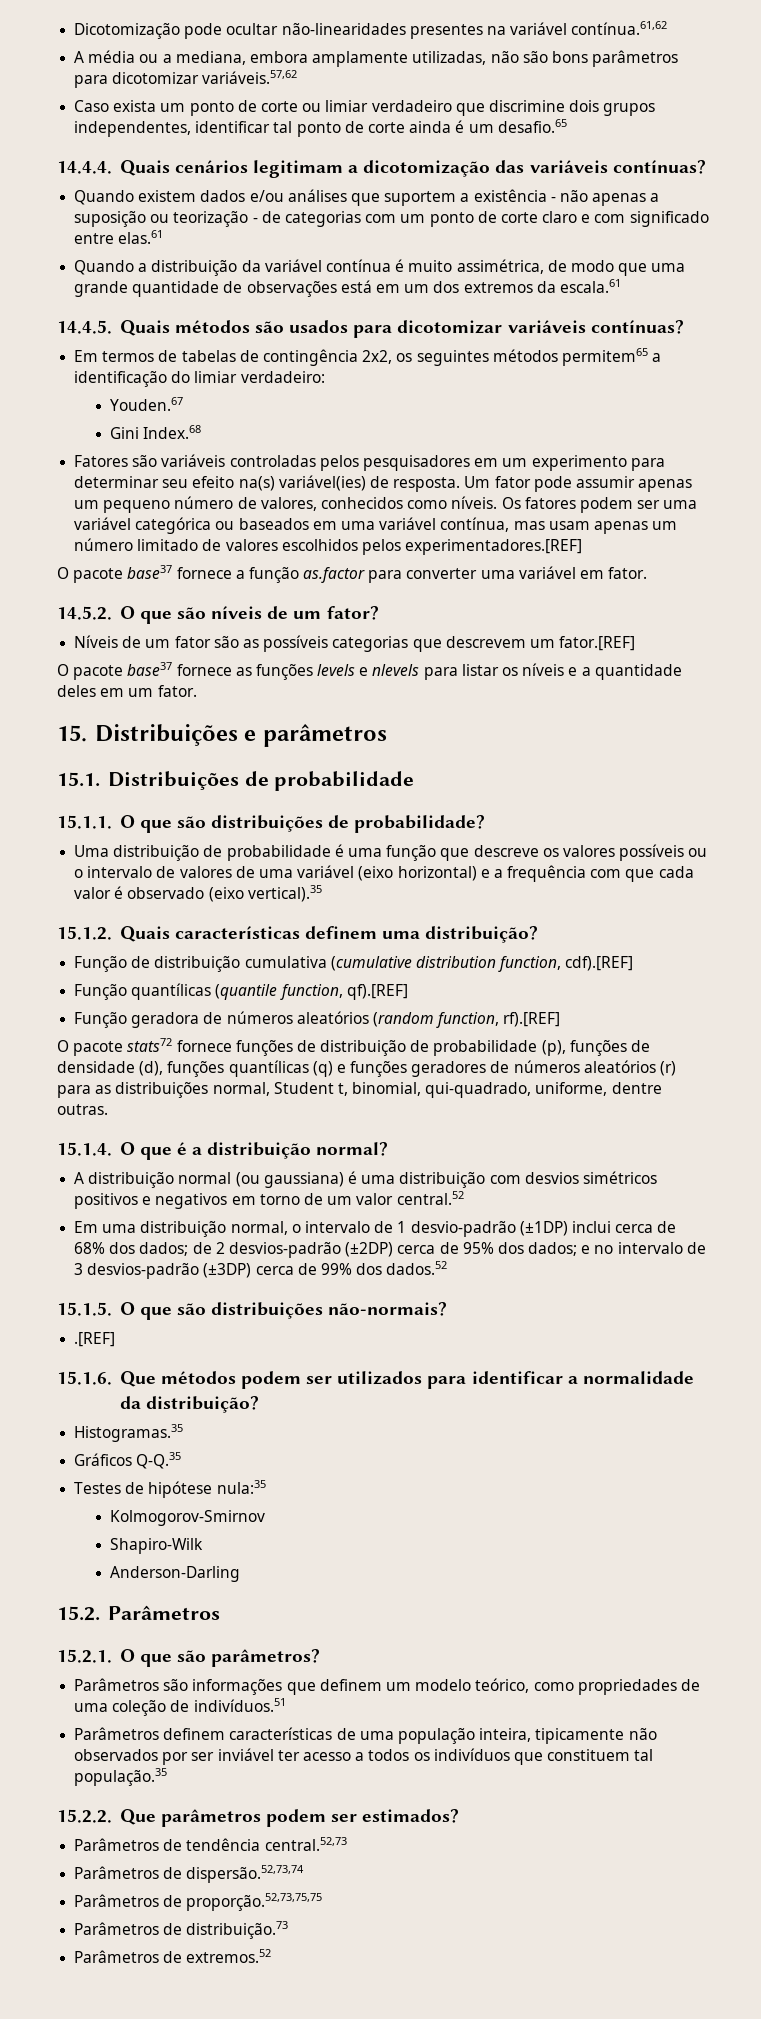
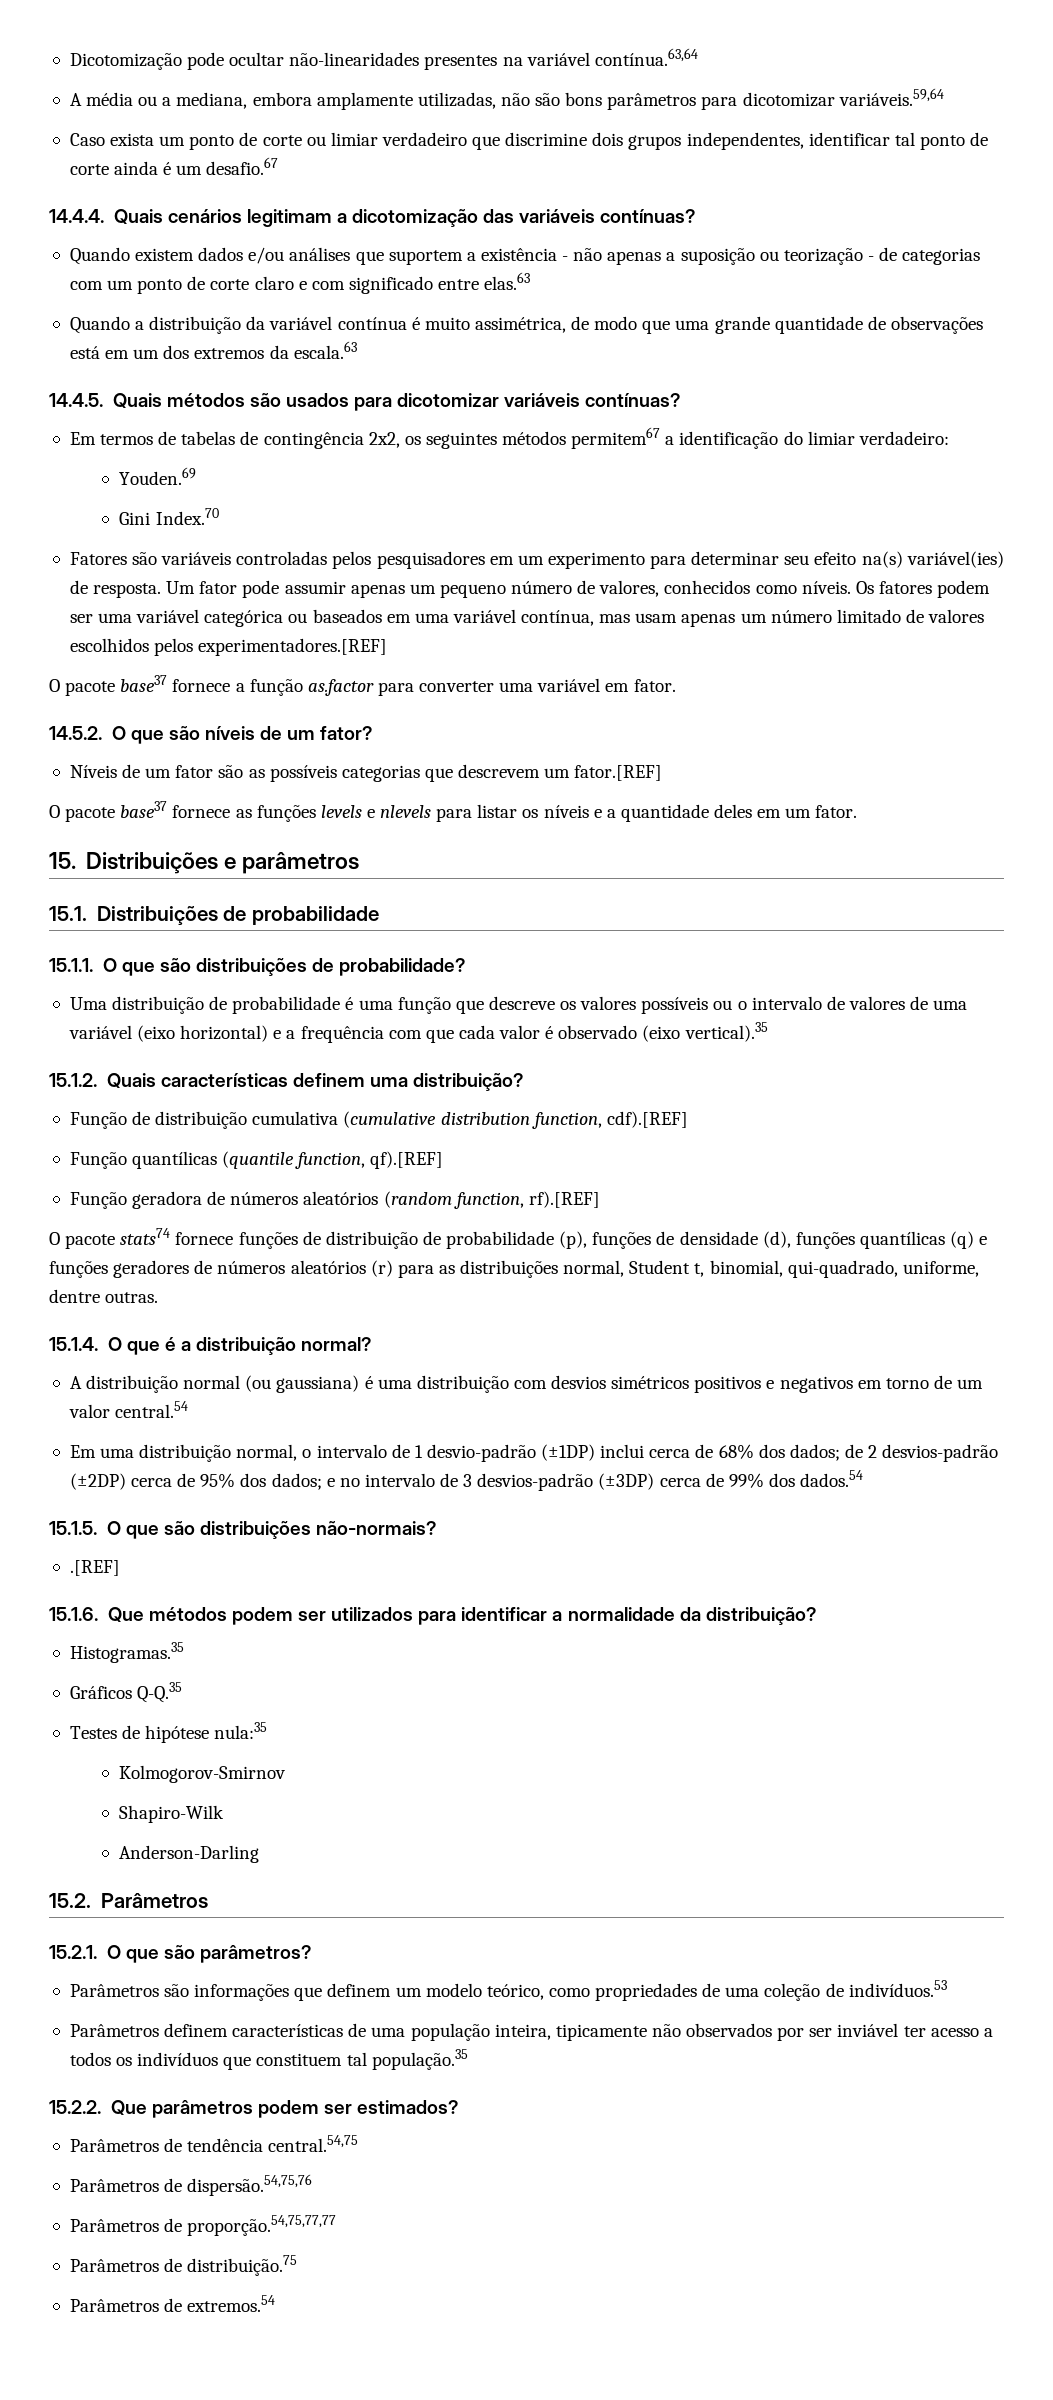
- Dicotomização pode ocultar não-linearidades presentes na variável contínua.61,62
+ Dicotomização pode ocultar não-linearidades presentes na variável contínua.63,64
- A média ou a mediana, embora amplamente utilizadas, não são bons parâmetros para dicotomizar variáveis.57,62
+ A média ou a mediana, embora amplamente utilizadas, não são bons parâmetros para dicotomizar variáveis.59,64
- Caso exista um ponto de corte ou limiar verdadeiro que discrimine dois grupos independentes, identificar tal ponto de corte ainda é um desafio.65
+ Caso exista um ponto de corte ou limiar verdadeiro que discrimine dois grupos independentes, identificar tal ponto de corte ainda é um desafio.67
- Quando existem dados e/ou análises que suportem a existência - não apenas a suposição ou teorização - de categorias com um ponto de corte claro e com significado entre elas.61
+ Quando existem dados e/ou análises que suportem a existência - não apenas a suposição ou teorização - de categorias com um ponto de corte claro e com significado entre elas.63
- Quando a distribuição da variável contínua é muito assimétrica, de modo que uma grande quantidade de observações está em um dos extremos da escala.61
+ Quando a distribuição da variável contínua é muito assimétrica, de modo que uma grande quantidade de observações está em um dos extremos da escala.63
- Em termos de tabelas de contingência 2x2, os seguintes métodos permitem65 a identificação do limiar verdadeiro:
+ Em termos de tabelas de contingência 2x2, os seguintes métodos permitem67 a identificação do limiar verdadeiro:
- Youden.67
+ Youden.69
- Gini Index.68
+ Gini Index.70
- O pacote stats72 fornece funções de distribuição de probabilidade (p), funções de densidade (d), funções quantílicas (q) e funções geradores de números aleatórios (r) para as distribuições normal, Student t, binomial, qui-quadrado, uniforme, dentre outras.
+ O pacote stats74 fornece funções de distribuição de probabilidade (p), funções de densidade (d), funções quantílicas (q) e funções geradores de números aleatórios (r) para as distribuições normal, Student t, binomial, qui-quadrado, uniforme, dentre outras.
- A distribuição normal (ou gaussiana) é uma distribuição com desvios simétricos positivos e negativos em torno de um valor central.52
+ A distribuição normal (ou gaussiana) é uma distribuição com desvios simétricos positivos e negativos em torno de um valor central.54
- Em uma distribuição normal, o intervalo de 1 desvio-padrão (±1DP) inclui cerca de 68% dos dados; de 2 desvios-padrão (±2DP) cerca de 95% dos dados; e no intervalo de 3 desvios-padrão (±3DP) cerca de 99% dos dados.52
+ Em uma distribuição normal, o intervalo de 1 desvio-padrão (±1DP) inclui cerca de 68% dos dados; de 2 desvios-padrão (±2DP) cerca de 95% dos dados; e no intervalo de 3 desvios-padrão (±3DP) cerca de 99% dos dados.54
- Parâmetros são informações que definem um modelo teórico, como propriedades de uma coleção de indivíduos.51
+ Parâmetros são informações que definem um modelo teórico, como propriedades de uma coleção de indivíduos.53
- Parâmetros de tendência central.52,73
- Parâmetros de dispersão.52,73,74
- Parâmetros de proporção.52,73,75,75
- Parâmetros de distribuição.73
- Parâmetros de extremos.52
+ Parâmetros de tendência central.54,75
+ Parâmetros de dispersão.54,75,76
+ Parâmetros de proporção.54,75,77,77
+ Parâmetros de distribuição.75
+ Parâmetros de extremos.54

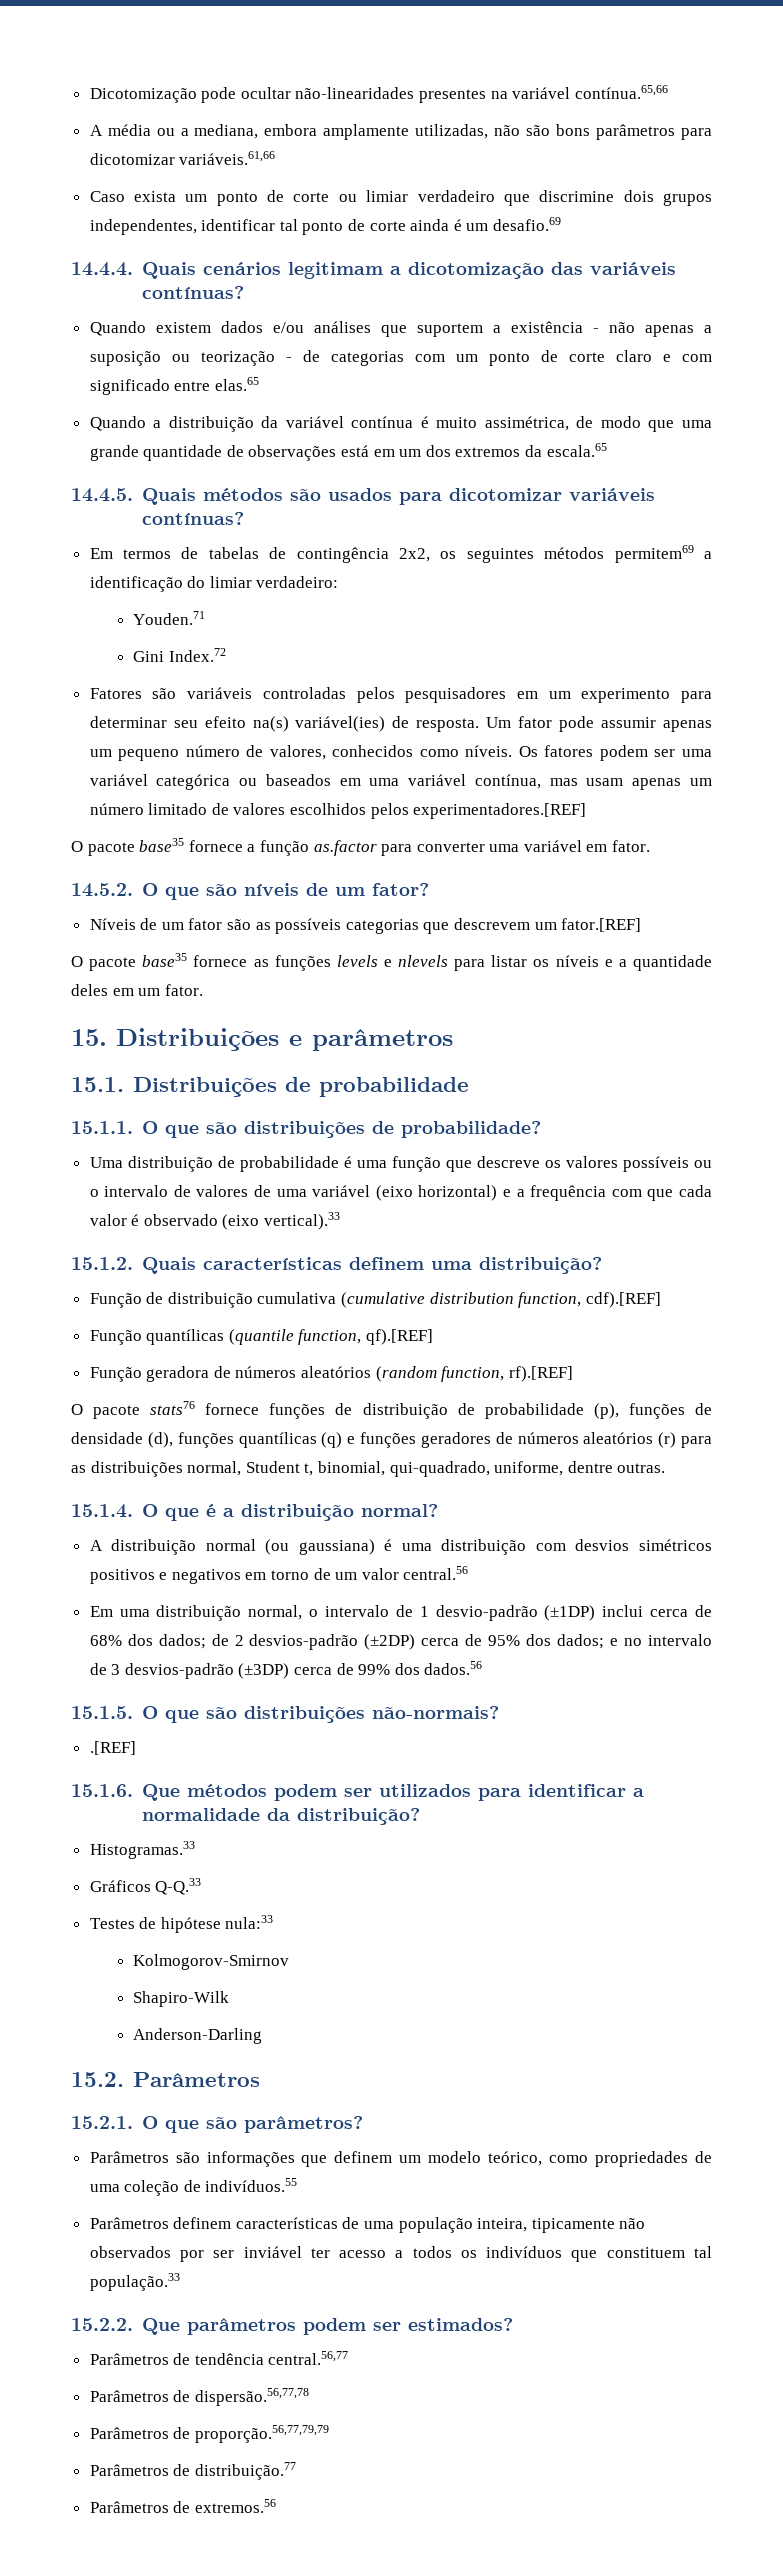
- Dicotomização pode ocultar não-linearidades presentes na variável contínua.63,64
+ Dicotomização pode ocultar não-linearidades presentes na variável contínua.65,66
- A média ou a mediana, embora amplamente utilizadas, não são bons parâmetros para dicotomizar variáveis.59,64
+ A média ou a mediana, embora amplamente utilizadas, não são bons parâmetros para dicotomizar variáveis.61,66
- Caso exista um ponto de corte ou limiar verdadeiro que discrimine dois grupos independentes, identificar tal ponto de corte ainda é um desafio.67
+ Caso exista um ponto de corte ou limiar verdadeiro que discrimine dois grupos independentes, identificar tal ponto de corte ainda é um desafio.69
- Quando existem dados e/ou análises que suportem a existência - não apenas a suposição ou teorização - de categorias com um ponto de corte claro e com significado entre elas.63
+ Quando existem dados e/ou análises que suportem a existência - não apenas a suposição ou teorização - de categorias com um ponto de corte claro e com significado entre elas.65
- Quando a distribuição da variável contínua é muito assimétrica, de modo que uma grande quantidade de observações está em um dos extremos da escala.63
+ Quando a distribuição da variável contínua é muito assimétrica, de modo que uma grande quantidade de observações está em um dos extremos da escala.65
- Em termos de tabelas de contingência 2x2, os seguintes métodos permitem67 a identificação do limiar verdadeiro:
+ Em termos de tabelas de contingência 2x2, os seguintes métodos permitem69 a identificação do limiar verdadeiro:
- Youden.69
+ Youden.71
- Gini Index.70
+ Gini Index.72
- O pacote base37 fornece a função as.factor para converter uma variável em fator.
+ O pacote base35 fornece a função as.factor para converter uma variável em fator.
- O pacote base37 fornece as funções levels e nlevels para listar os níveis e a quantidade deles em um fator.
+ O pacote base35 fornece as funções levels e nlevels para listar os níveis e a quantidade deles em um fator.
- Uma distribuição de probabilidade é uma função que descreve os valores possíveis ou o intervalo de valores de uma variável (eixo horizontal) e a frequência com que cada valor é observado (eixo vertical).35
+ Uma distribuição de probabilidade é uma função que descreve os valores possíveis ou o intervalo de valores de uma variável (eixo horizontal) e a frequência com que cada valor é observado (eixo vertical).33
- O pacote stats74 fornece funções de distribuição de probabilidade (p), funções de densidade (d), funções quantílicas (q) e funções geradores de números aleatórios (r) para as distribuições normal, Student t, binomial, qui-quadrado, uniforme, dentre outras.
+ O pacote stats76 fornece funções de distribuição de probabilidade (p), funções de densidade (d), funções quantílicas (q) e funções geradores de números aleatórios (r) para as distribuições normal, Student t, binomial, qui-quadrado, uniforme, dentre outras.
- A distribuição normal (ou gaussiana) é uma distribuição com desvios simétricos positivos e negativos em torno de um valor central.54
+ A distribuição normal (ou gaussiana) é uma distribuição com desvios simétricos positivos e negativos em torno de um valor central.56
- Em uma distribuição normal, o intervalo de 1 desvio-padrão (±1DP) inclui cerca de 68% dos dados; de 2 desvios-padrão (±2DP) cerca de 95% dos dados; e no intervalo de 3 desvios-padrão (±3DP) cerca de 99% dos dados.54
+ Em uma distribuição normal, o intervalo de 1 desvio-padrão (±1DP) inclui cerca de 68% dos dados; de 2 desvios-padrão (±2DP) cerca de 95% dos dados; e no intervalo de 3 desvios-padrão (±3DP) cerca de 99% dos dados.56
- Histogramas.35
+ Histogramas.33
- Gráficos Q-Q.35
+ Gráficos Q-Q.33
- Testes de hipótese nula:35
+ Testes de hipótese nula:33
- Parâmetros são informações que definem um modelo teórico, como propriedades de uma coleção de indivíduos.53
+ Parâmetros são informações que definem um modelo teórico, como propriedades de uma coleção de indivíduos.55
- Parâmetros definem características de uma população inteira, tipicamente não observados por ser inviável ter acesso a todos os indivíduos que constituem tal população.35
+ Parâmetros definem características de uma população inteira, tipicamente não observados por ser inviável ter acesso a todos os indivíduos que constituem tal população.33
- Parâmetros de tendência central.54,75
- Parâmetros de dispersão.54,75,76
- Parâmetros de proporção.54,75,77,77
- Parâmetros de distribuição.75
- Parâmetros de extremos.54
+ Parâmetros de tendência central.56,77
+ Parâmetros de dispersão.56,77,78
+ Parâmetros de proporção.56,77,79,79
+ Parâmetros de distribuição.77
+ Parâmetros de extremos.56

